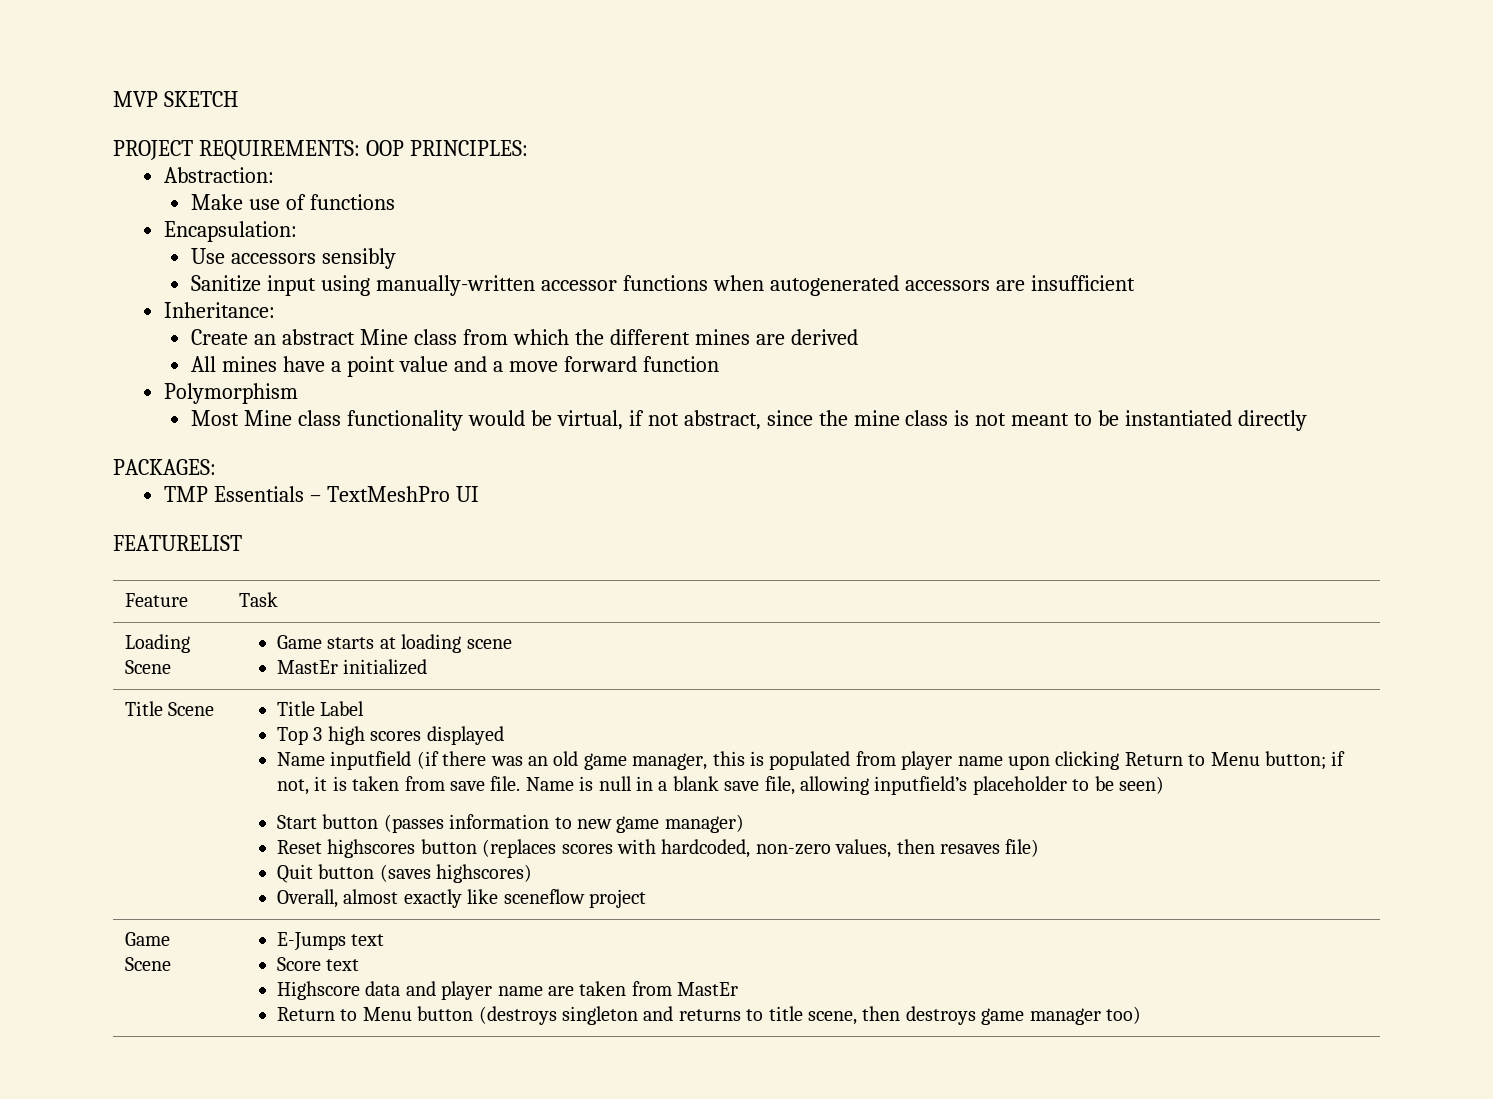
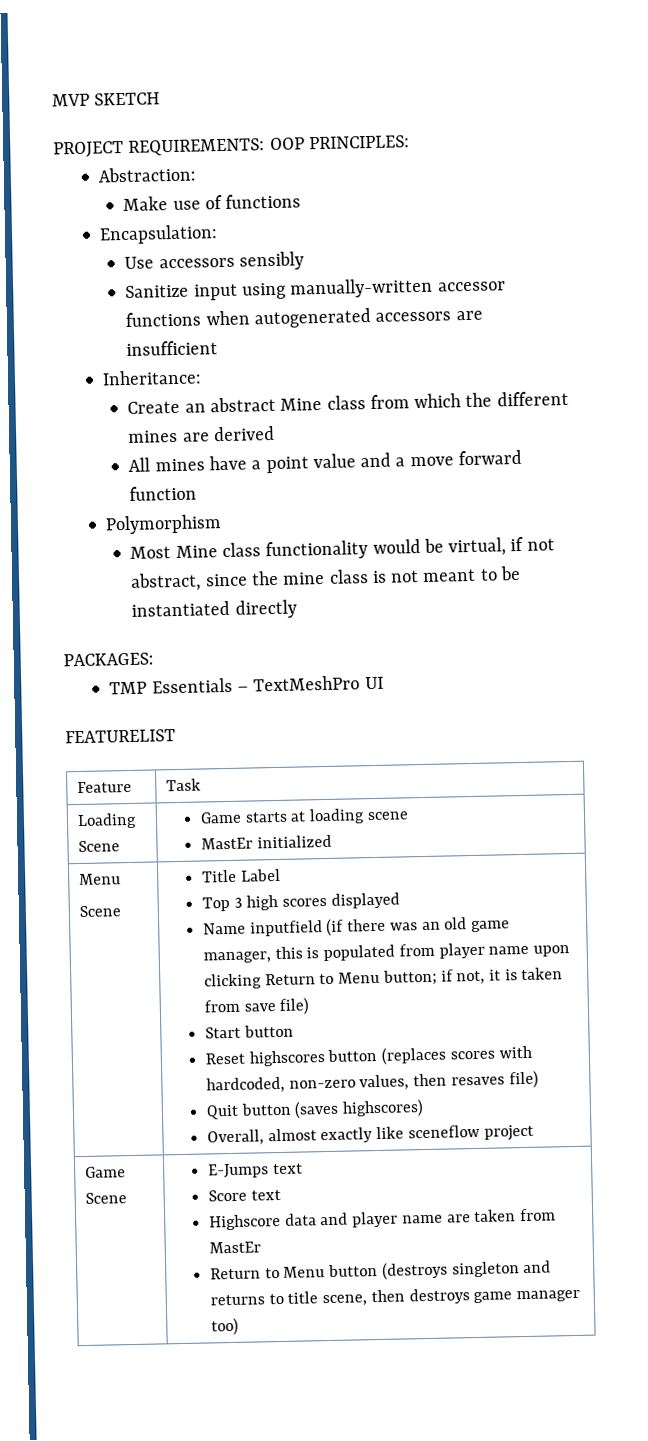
  Loading Scene | Game starts at loading scene
  MastEr initialized
- Title Scene
+ Menu
+ Scene
- Name inputfield (if there was an old game manager, this is populated from player name upon clicking Return to Menu button; if not, it is taken from save file. Name is null in a blank save file, allowing inputfield’s placeholder to be seen)
- Start button (passes information to new game manager)
+ Name inputfield (if there was an old game manager, this is populated from player name upon clicking Return to Menu button; if not, it is taken from save file)
+ Start button

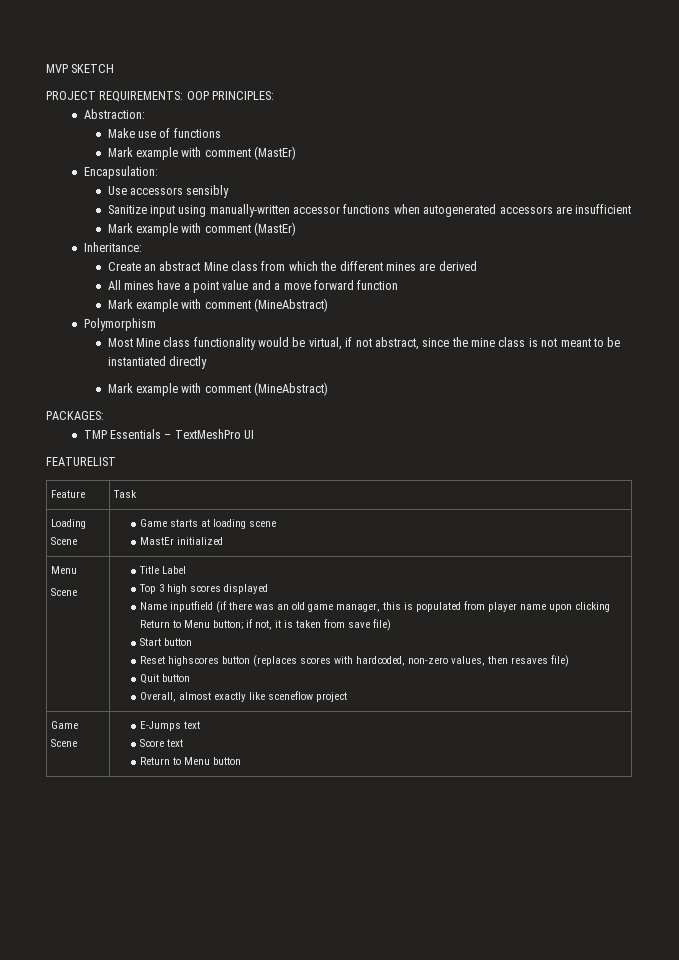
  Make use of functions
+ Mark example with comment (MastEr)
  Sanitize input using manually-written accessor functions when autogenerated accessors are insufficient
+ Mark example with comment (MastEr)
  All mines have a point value and a move forward function
+ Mark example with comment (MineAbstract)
  Most Mine class functionality would be virtual, if not abstract, since the mine class is not meant to be instantiated directly
+ Mark example with comment (MineAbstract)
- Quit button (saves highscores)
+ Quit button
  Game Scene | E-Jumps text
  Score text
- Highscore data and player name are taken from MastEr
- Return to Menu button (destroys singleton and returns to title scene, then destroys game manager too)
+ Return to Menu button

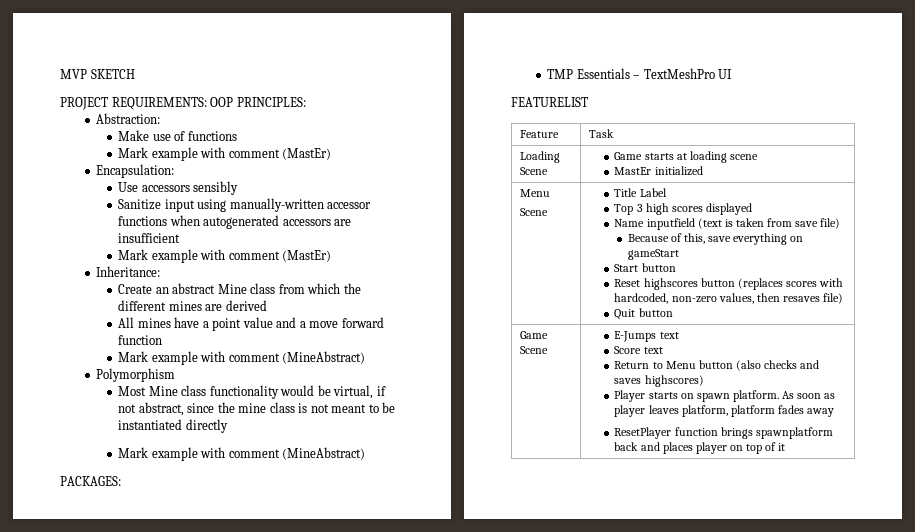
- Name inputfield (if there was an old game manager, this is populated from player name upon clicking Return to Menu button; if not, it is taken from save file)
+ Name inputfield (text is taken from save file)
+ Because of this, save everything on gameStart
- Overall, almost exactly like sceneflow project
- Return to Menu button
+ Return to Menu button (also checks and saves highscores)
+ Player starts on spawn platform. As soon as player leaves platform, platform fades away
+ ResetPlayer function brings spawnplatform back and places player on top of it

